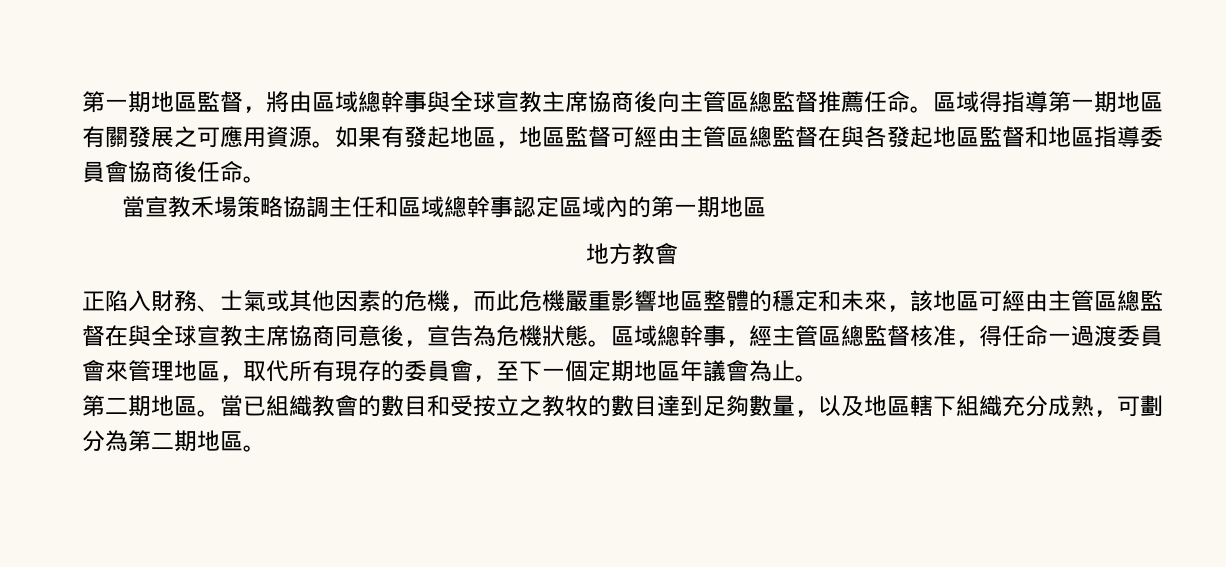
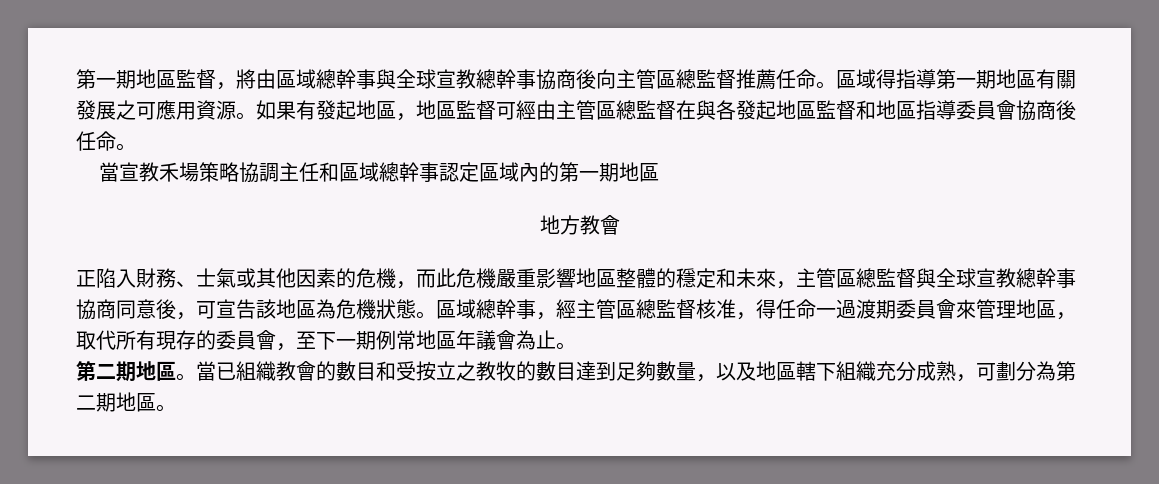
- 第一期地區監督，將由區域總幹事與全球宣教主席協商後向主管區總監督推薦任命。
+ 第一期地區監督，將由區域總幹事與全球宣教總幹事協商後向主管區總監督推薦任命。
- 正陷入財務、士氣或其他因素的危機，而此危機嚴重影響地區整體的穩定和未來，該地區可經由主管區總監督在與全球宣教主席協商同意後，宣告為危機狀態。
+ 正陷入財務、士氣或其他因素的危機，而此危機嚴重影響地區整體的穩定和未來，主管區總監督與全球宣教總幹事協商同意後，可宣告該地區為危機狀態。
- 區域總幹事，經主管區總監督核准，得任命一過渡委員會來管理地區，取代所有現存的委員會，至下一個定期地區年議會為止。
+ 區域總幹事，經主管區總監督核准，得任命一過渡期委員會來管理地區，取代所有現存的委員會，至下一期例常地區年議會為止。

